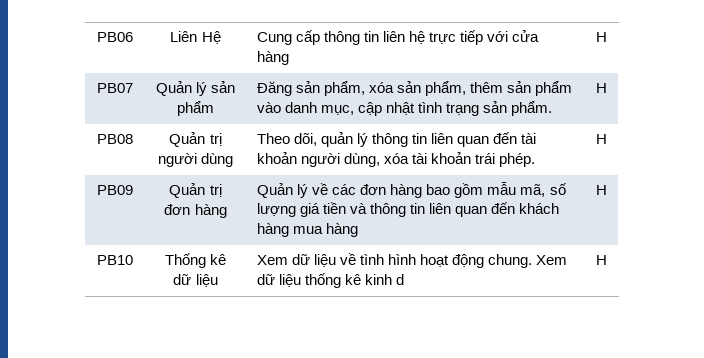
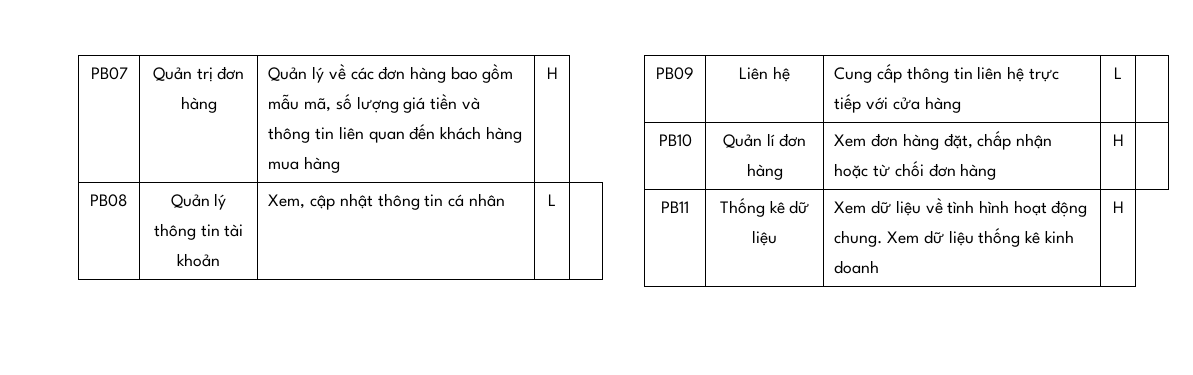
- PB06 | Liên Hệ | Cung cấp thông tin liên hệ trực tiếp với cửa hàng | H
- PB07 | Quản lý sản phẩm | Đăng sản phẩm, xóa sản phẩm, thêm sản phẩm vào danh mục, cập nhật tình trạng sản phẩm. | H
- PB08 | Quản trị người dùng | Theo dõi, quản lý thông tin liên quan đến tài khoản người dùng, xóa tài khoản trái phép. | H
- PB09 | Quản trị đơn hàng | Quản lý về các đơn hàng bao gồm mẫu mã, số lượng giá tiền và thông tin liên quan đến khách hàng mua hàng | H
+ PB07 | Quản trị đơn hàng | Quản lý về các đơn hàng bao gồm mẫu mã, số lượng giá tiền và thông tin liên quan đến khách hàng mua hàng | H
- PB10 | Thống kê dữ liệu | Xem dữ liệu về tình hình hoạt động chung. Xem dữ liệu thống kê kinh d | H
+ PB08 | Quản lý thông tin tài khoản | Xem, cập nhật thông tin cá nhân | L |
+ PB09 | Liên hệ | Cung cấp thông tin liên hệ trực tiếp với cửa hàng | L |
+ PB10 | Quản lí đơn hàng | Xem đơn hàng đặt, chấp nhận hoặc từ chối đơn hàng | H |
+ PB11 | Thống kê dữ liệu | Xem dữ liệu về tình hình hoạt động chung. Xem dữ liệu thống kê kinh doanh | H

